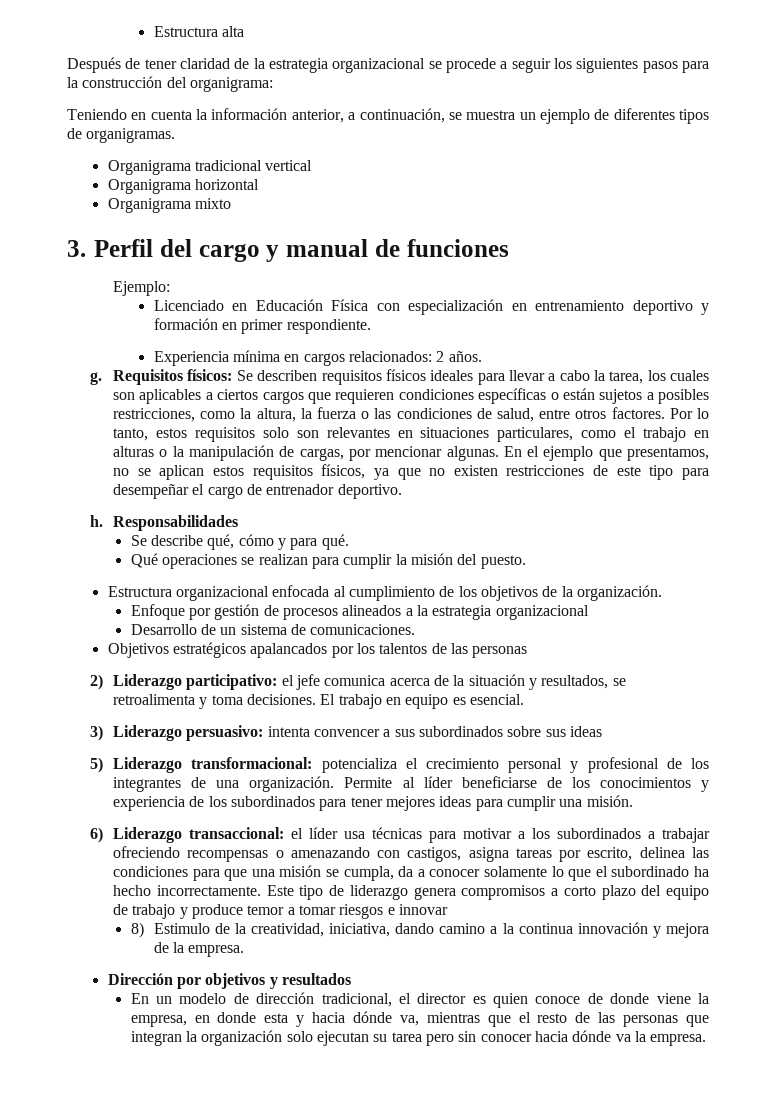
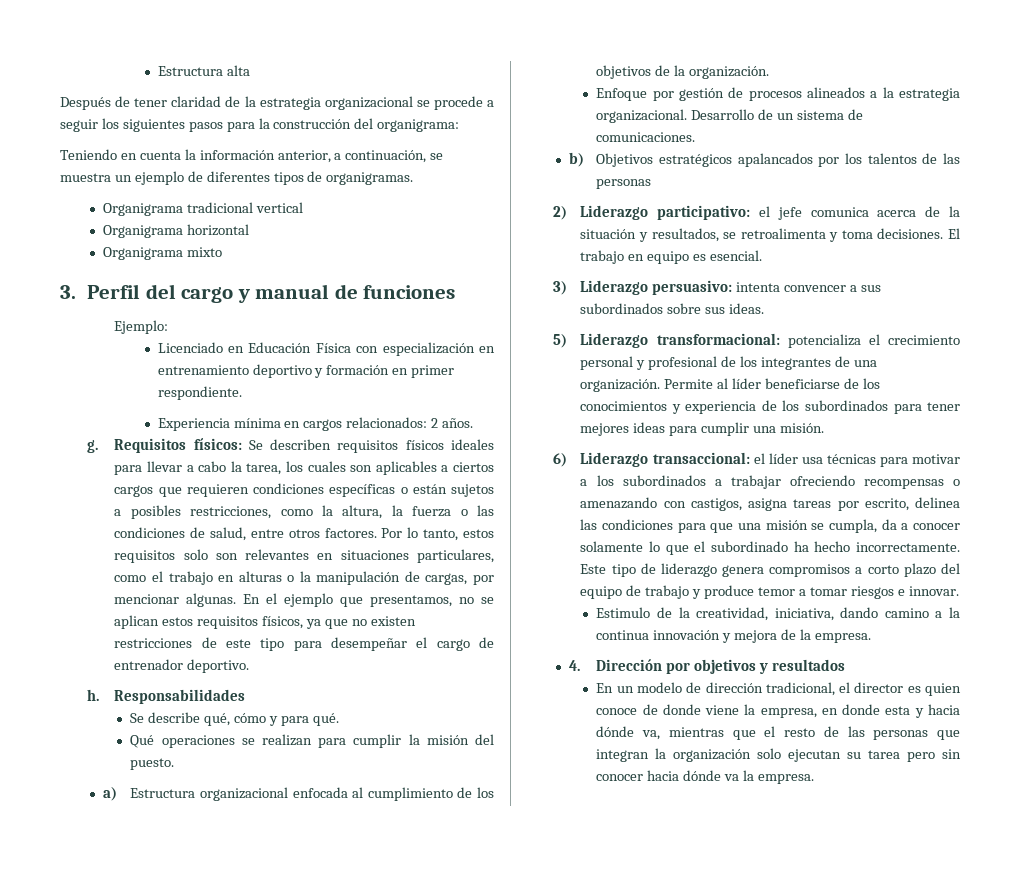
- Estructura organizacional enfocada al cumplimiento de los objetivos de la organización.
+ a) Estructura organizacional enfocada al cumplimiento de los objetivos de la organización.
- Enfoque por gestión de procesos alineados a la estrategia organizacional
- Desarrollo de un sistema de comunicaciones.
+ Enfoque por gestión de procesos alineados a la estrategia organizacional. Desarrollo de un sistema de comunicaciones.
- Objetivos estratégicos apalancados por los talentos de las personas
+ b) Objetivos estratégicos apalancados por los talentos de las personas
- 3) Liderazgo persuasivo: intenta convencer a sus subordinados sobre sus ideas
+ 3) Liderazgo persuasivo: intenta convencer a sus subordinados sobre sus ideas.
- Este tipo de liderazgo genera compromisos a corto plazo del equipo de trabajo y produce temor a tomar riesgos e innovar
- 8) Estimulo de la creatividad, iniciativa, dando camino a la continua innovación y mejora de la empresa.
+ Este tipo de liderazgo genera compromisos a corto plazo del equipo de trabajo y produce temor a tomar riesgos e innovar.
+ Estimulo de la creatividad, iniciativa, dando camino a la continua innovación y mejora de la empresa.
- Dirección por objetivos y resultados
+ 4. Dirección por objetivos y resultados

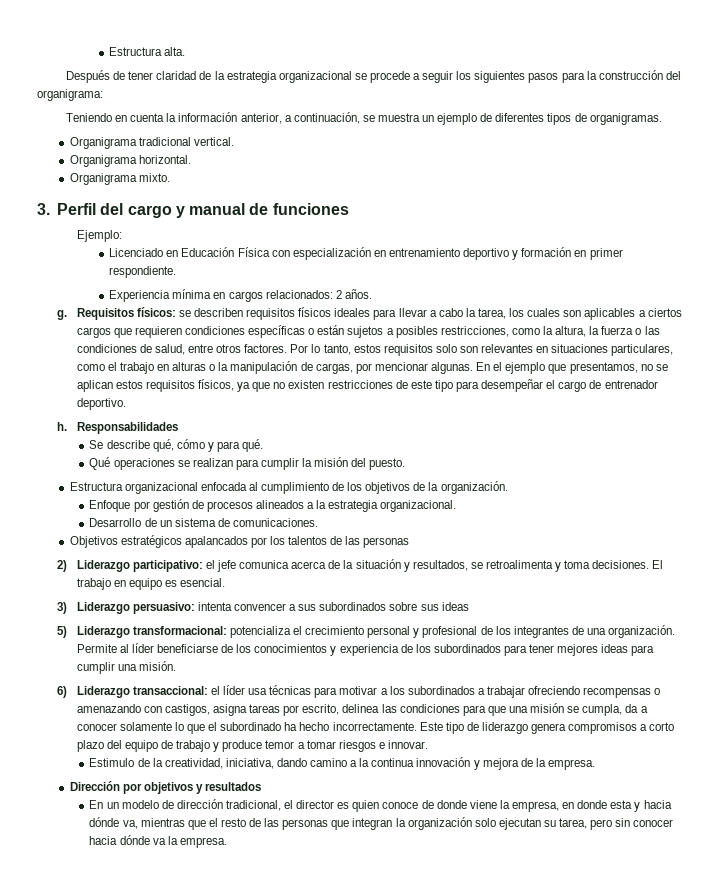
- Estructura alta
+ Estructura alta.
- Organigrama tradicional vertical
- Organigrama horizontal
- Organigrama mixto
+ Organigrama tradicional vertical.
+ Organigrama horizontal.
+ Organigrama mixto.
- Requisitos físicos: Se describen requisitos físicos ideales para llevar a cabo la tarea, los cuales son aplicables a ciertos cargos que requieren condiciones específicas o están sujetos a posibles restricciones, como la altura, la fuerza o las condiciones de salud, entre otros factores.
+ Requisitos físicos: se describen requisitos físicos ideales para llevar a cabo la tarea, los cuales son aplicables a ciertos cargos que requieren condiciones específicas o están sujetos a posibles restricciones, como la altura, la fuerza o las condiciones de salud, entre otros factores.
- a) Estructura organizacional enfocada al cumplimiento de los objetivos de la organización.
+ Estructura organizacional enfocada al cumplimiento de los objetivos de la organización.
- Enfoque por gestión de procesos alineados a la estrategia organizacional. Desarrollo de un sistema de comunicaciones.
+ Enfoque por gestión de procesos alineados a la estrategia organizacional.
+ Desarrollo de un sistema de comunicaciones.
- b) Objetivos estratégicos apalancados por los talentos de las personas
+ Objetivos estratégicos apalancados por los talentos de las personas
- 3) Liderazgo persuasivo: intenta convencer a sus subordinados sobre sus ideas.
+ 3) Liderazgo persuasivo: intenta convencer a sus subordinados sobre sus ideas
- 4. Dirección por objetivos y resultados
+ Dirección por objetivos y resultados
- En un modelo de dirección tradicional, el director es quien conoce de donde viene la empresa, en donde esta y hacia dónde va, mientras que el resto de las personas que integran la organización solo ejecutan su tarea pero sin conocer hacia dónde va la empresa.
+ En un modelo de dirección tradicional, el director es quien conoce de donde viene la empresa, en donde esta y hacia dónde va, mientras que el resto de las personas que integran la organización solo ejecutan su tarea, pero sin conocer hacia dónde va la empresa.

